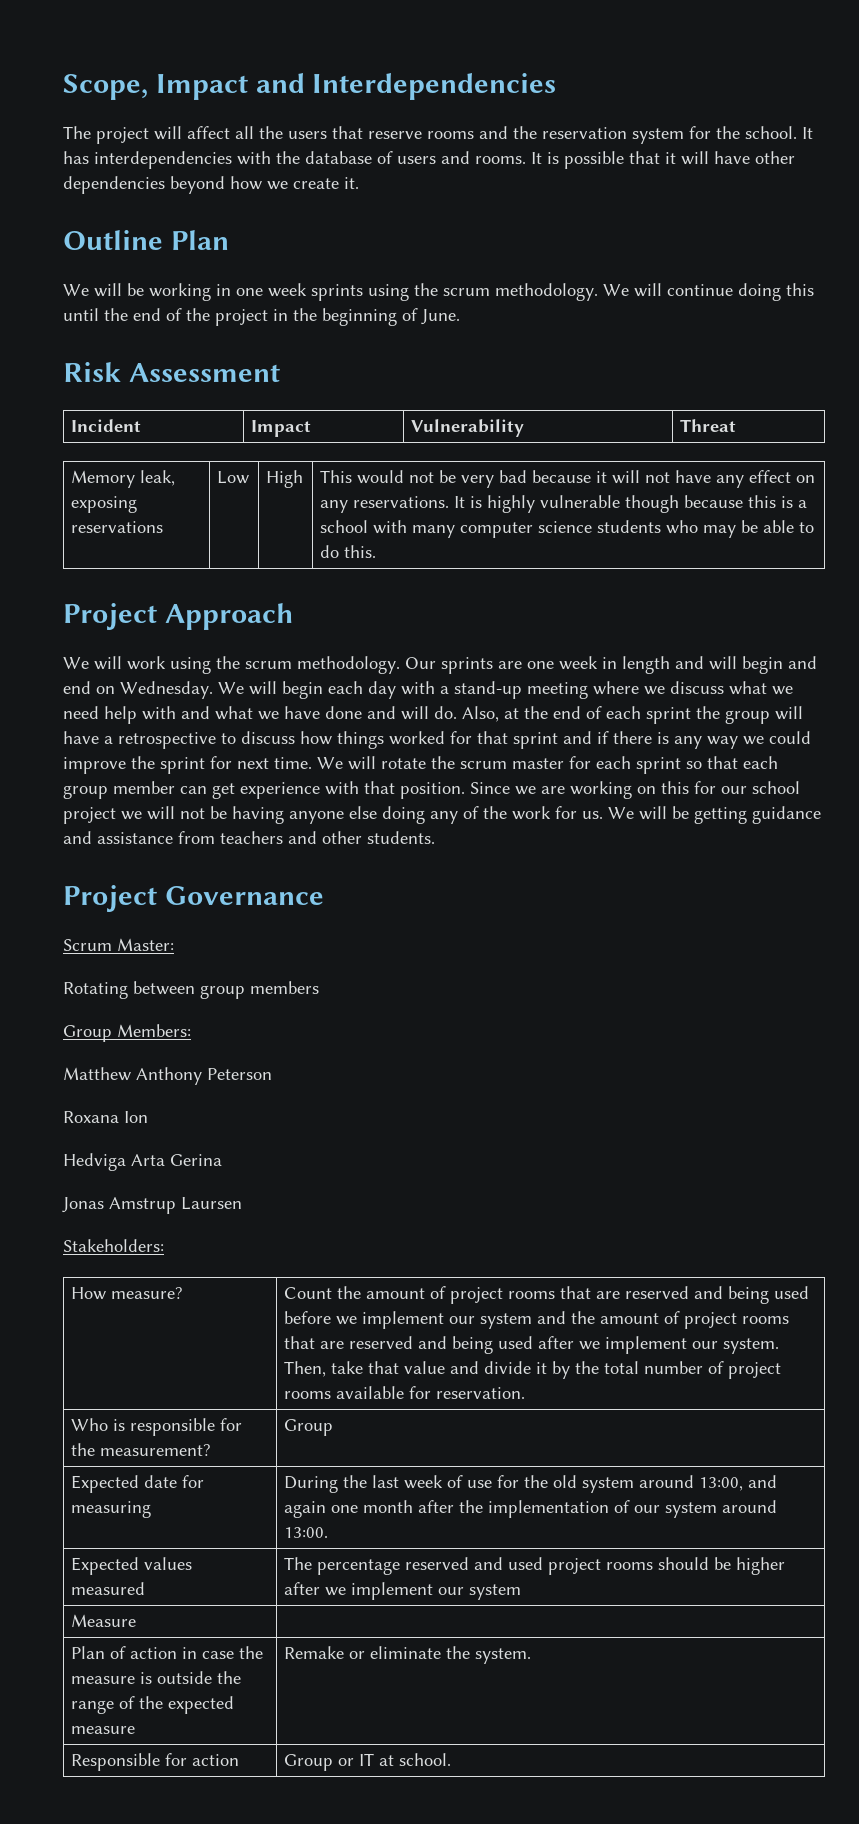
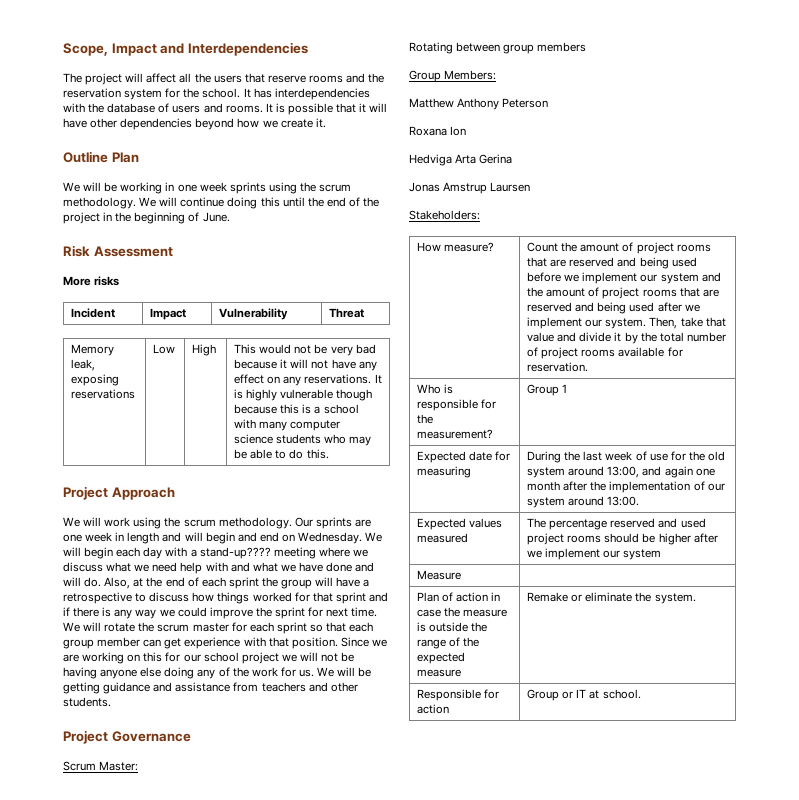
+ More risks
- We will begin each day with a stand-up meeting where we discuss what we need help with and what we have done and will do.
+ We will begin each day with a stand-up???? meeting where we discuss what we need help with and what we have done and will do.
- Who is responsible for the measurement? | Group
+ Who is responsible for the measurement? | Group 1

